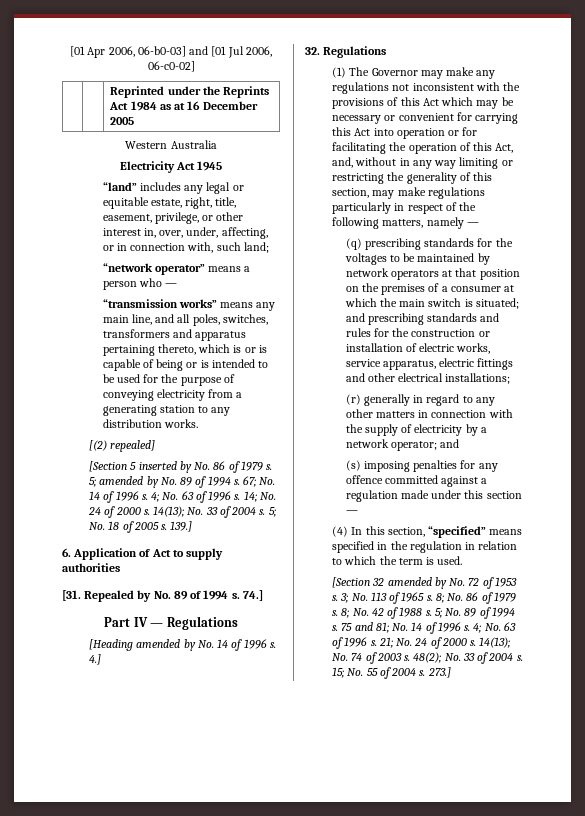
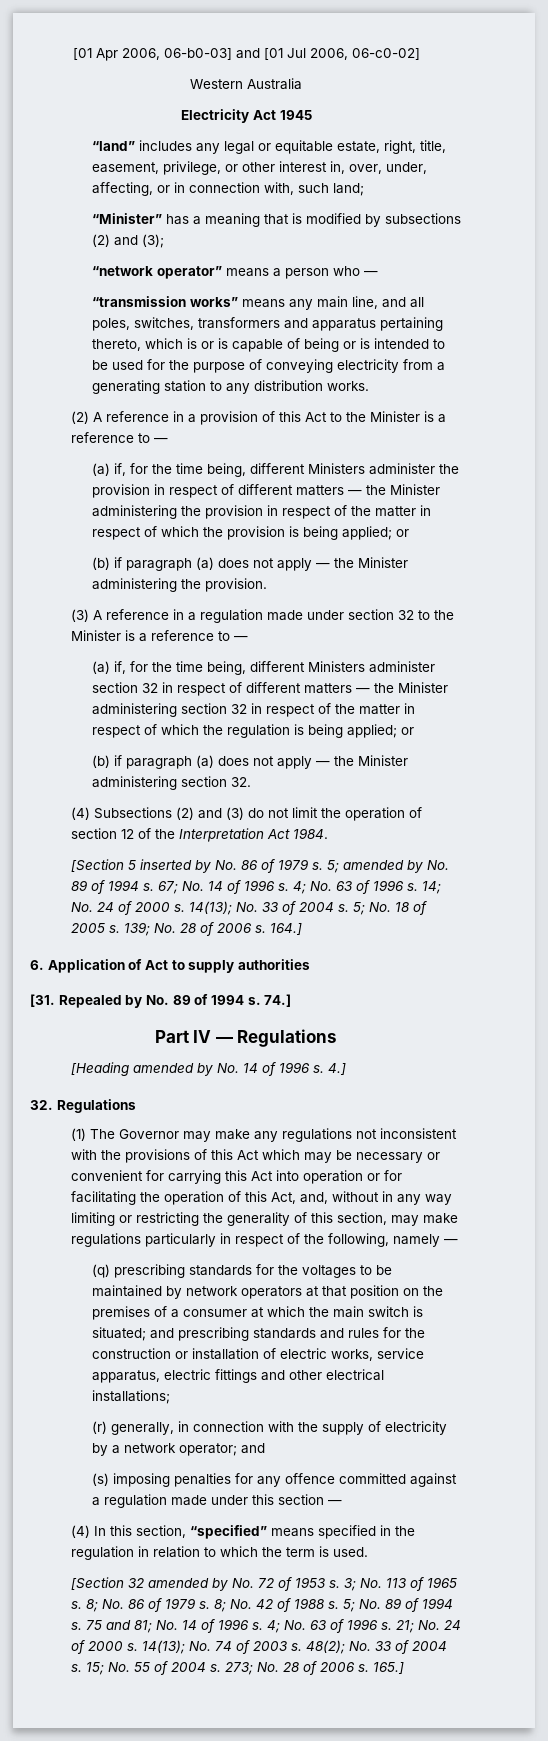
- | | Reprinted under the Reprints Act 1984 as at 16 December 2005
+ “Minister” has a meaning that is modified by subsections (2) and (3);
- [(2) repealed]
+ (2) A reference in a provision of this Act to the Minister is a reference to —
+ (a) if, for the time being, different Ministers administer the provision in respect of different matters — the Minister administering the provision in respect of the matter in respect of which the provision is being applied; or
+ (b) if paragraph (a) does not apply — the Minister administering the provision.
+ (3) A reference in a regulation made under section 32 to the Minister is a reference to —
+ (a) if, for the time being, different Ministers administer section 32 in respect of different matters — the Minister administering section 32 in respect of the matter in respect of which the regulation is being applied; or
+ (b) if paragraph (a) does not apply — the Minister administering section 32.
+ (4) Subsections (2) and (3) do not limit the operation of section 12 of the Interpretation Act 1984.
- 139.]
+ 139; No. 28 of 2006 s. 164.]
- (1) The Governor may make any regulations not inconsistent with the provisions of this Act which may be necessary or convenient for carrying this Act into operation or for facilitating the operation of this Act, and, without in any way limiting or restricting the generality of this section, may make regulations particularly in respect of the following matters, namely —
+ (1) The Governor may make any regulations not inconsistent with the provisions of this Act which may be necessary or convenient for carrying this Act into operation or for facilitating the operation of this Act, and, without in any way limiting or restricting the generality of this section, may make regulations particularly in respect of the following, namely —
- (r) generally in regard to any other matters in connection with the supply of electricity by a network operator; and
+ (r) generally, in connection with the supply of electricity by a network operator; and
- 273.]
+ 273; No. 28 of 2006 s. 165.]

